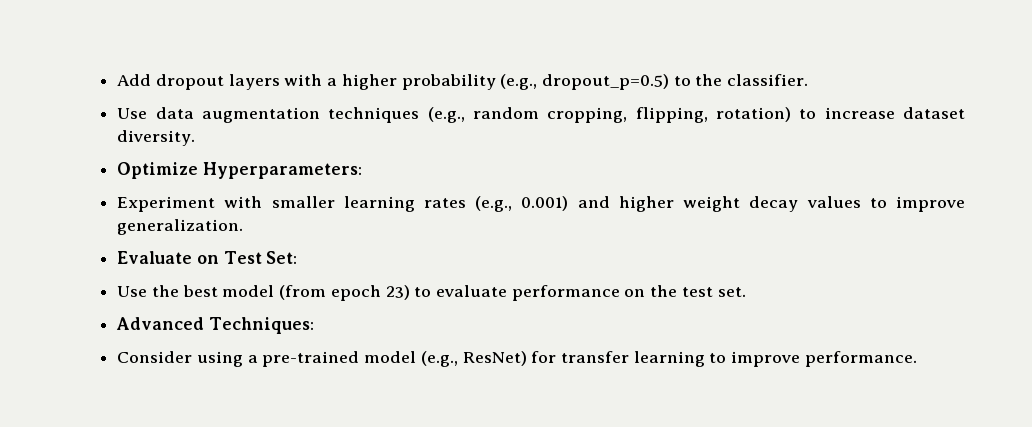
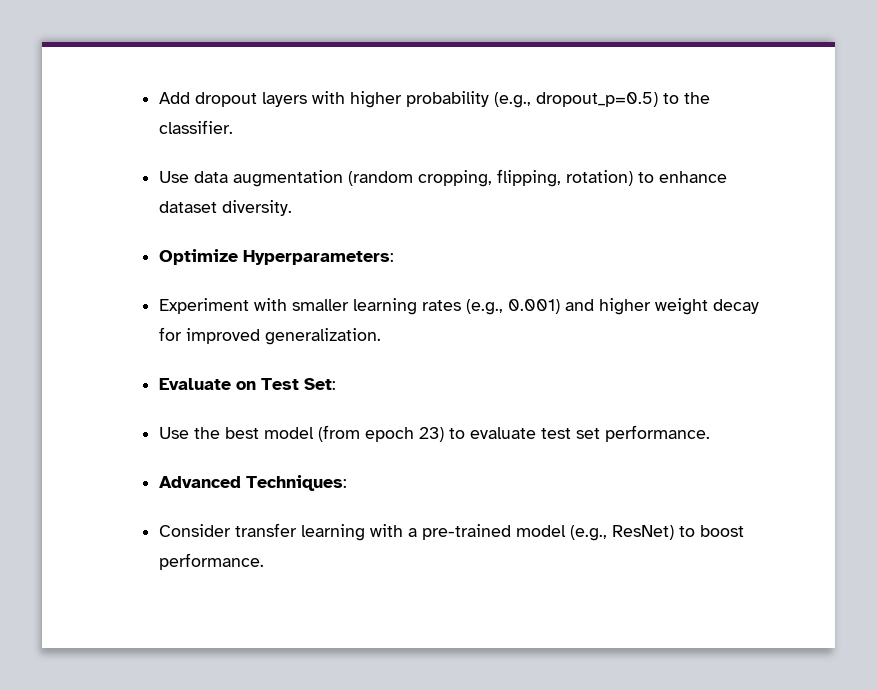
- Add dropout layers with a higher probability (e.g., dropout_p=0.5) to the classifier.
+ Add dropout layers with higher probability (e.g., dropout_p=0.5) to the classifier.
- Use data augmentation techniques (e.g., random cropping, flipping, rotation) to increase dataset diversity.
+ Use data augmentation (random cropping, flipping, rotation) to enhance dataset diversity.
- Experiment with smaller learning rates (e.g., 0.001) and higher weight decay values to improve generalization.
+ Experiment with smaller learning rates (e.g., 0.001) and higher weight decay for improved generalization.
- Use the best model (from epoch 23) to evaluate performance on the test set.
+ Use the best model (from epoch 23) to evaluate test set performance.
- Consider using a pre-trained model (e.g., ResNet) for transfer learning to improve performance.
+ Consider transfer learning with a pre-trained model (e.g., ResNet) to boost performance.

